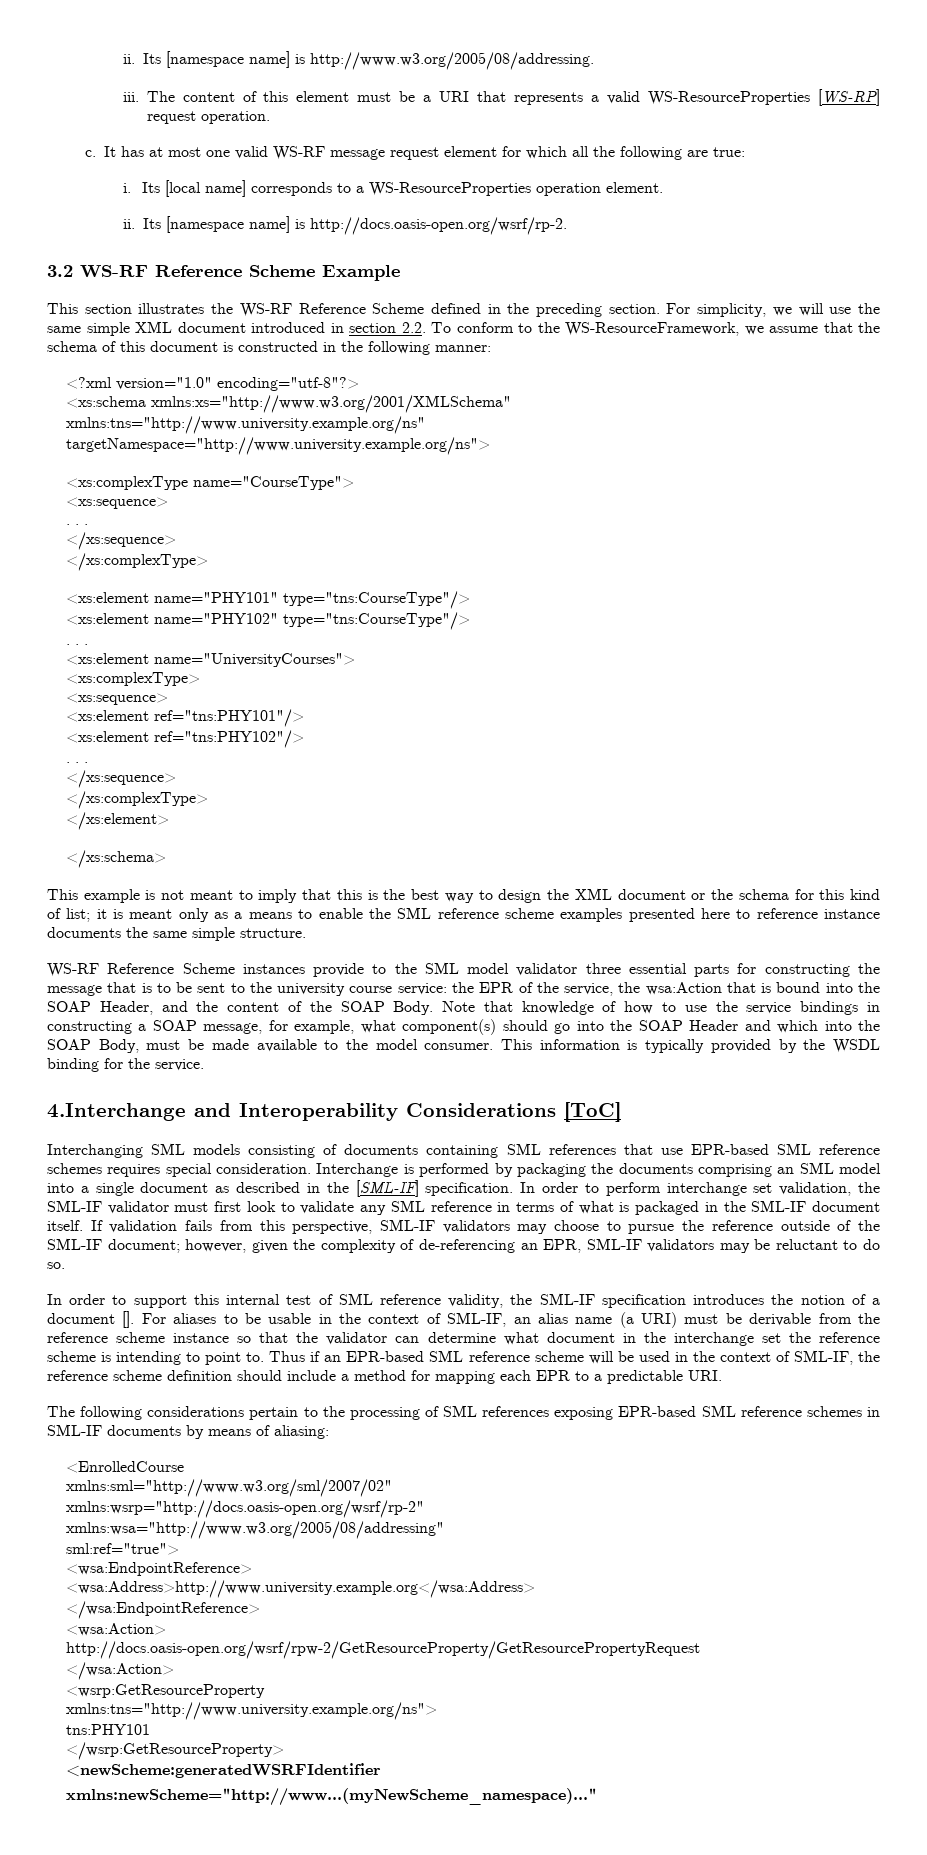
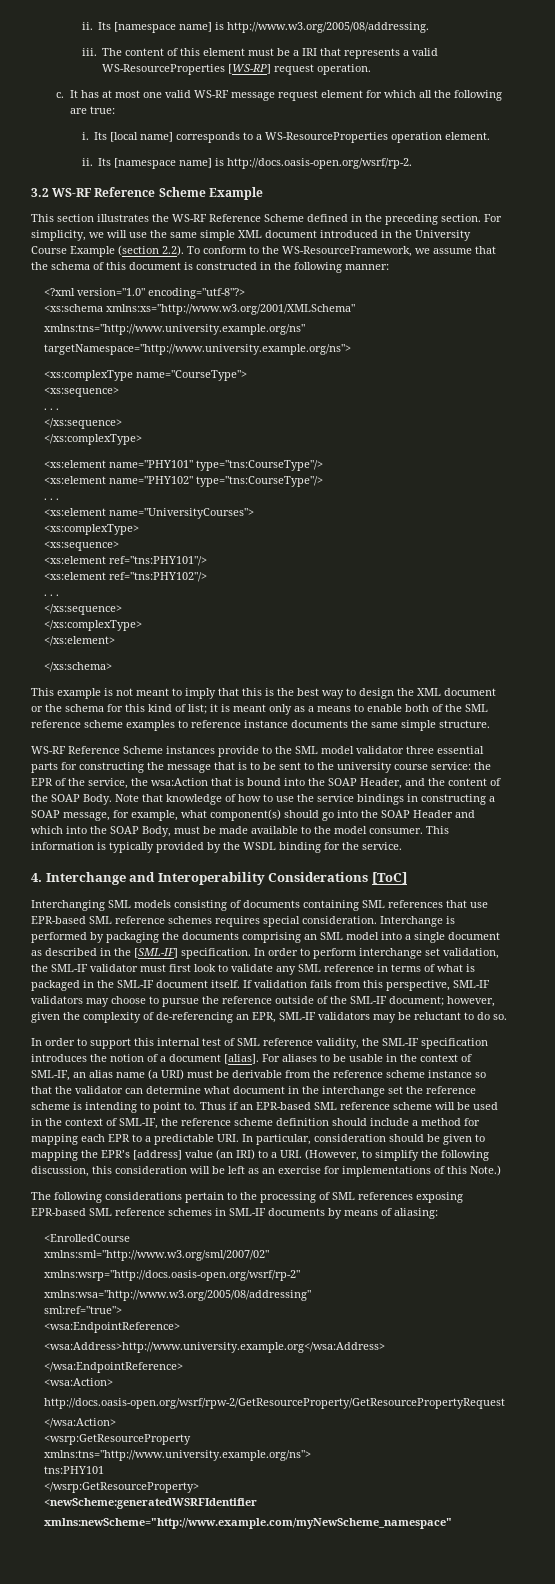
- The content of this element must be a URI that represents a valid WS-ResourceProperties [WS-RP] request operation.
+ The content of this element must be a IRI that represents a valid WS-ResourceProperties [WS-RP] request operation.
- For simplicity, we will use the same simple XML document introduced in section 2.2. To conform to the WS-ResourceFramework, we assume that the schema of this document is constructed in the following manner:
+ For simplicity, we will use the same simple XML document introduced in the University Course Example (section 2.2). To conform to the WS-ResourceFramework, we assume that the schema of this document is constructed in the following manner:
- This example is not meant to imply that this is the best way to design the XML document or the schema for this kind of list; it is meant only as a means to enable the SML reference scheme examples presented here to reference instance documents the same simple structure.
+ This example is not meant to imply that this is the best way to design the XML document or the schema for this kind of list; it is meant only as a means to enable both of the SML reference scheme examples to reference instance documents the same simple structure.
- 4.Interchange and Interoperability Considerations [ToC]
+ 4. Interchange and Interoperability Considerations [ToC]
- In order to support this internal test of SML reference validity, the SML-IF specification introduces the notion of a document [].
+ In order to support this internal test of SML reference validity, the SML-IF specification introduces the notion of a document [alias].
- Thus if an EPR-based SML reference scheme will be used in the context of SML-IF, the reference scheme definition should include a method for mapping each EPR to a predictable URI.
+ Thus if an EPR-based SML reference scheme will be used in the context of SML-IF, the reference scheme definition should include a method for mapping each EPR to a predictable URI. In particular, consideration should be given to mapping the EPR’s [address] value (an IRI) to a URI. (However, to simplify the following discussion, this consideration will be left as an exercise for implementations of this Note.)
- xmlns:newScheme="http://www...(myNewScheme_namespace)..."
+ xmlns:newScheme="http://www.example.com/myNewScheme_namespace"

